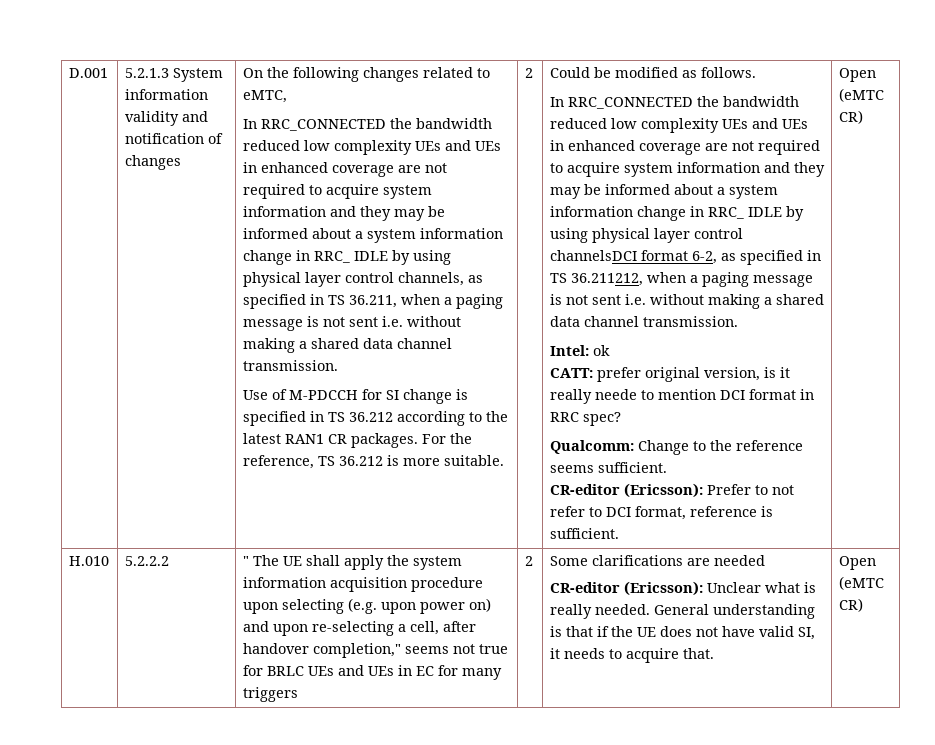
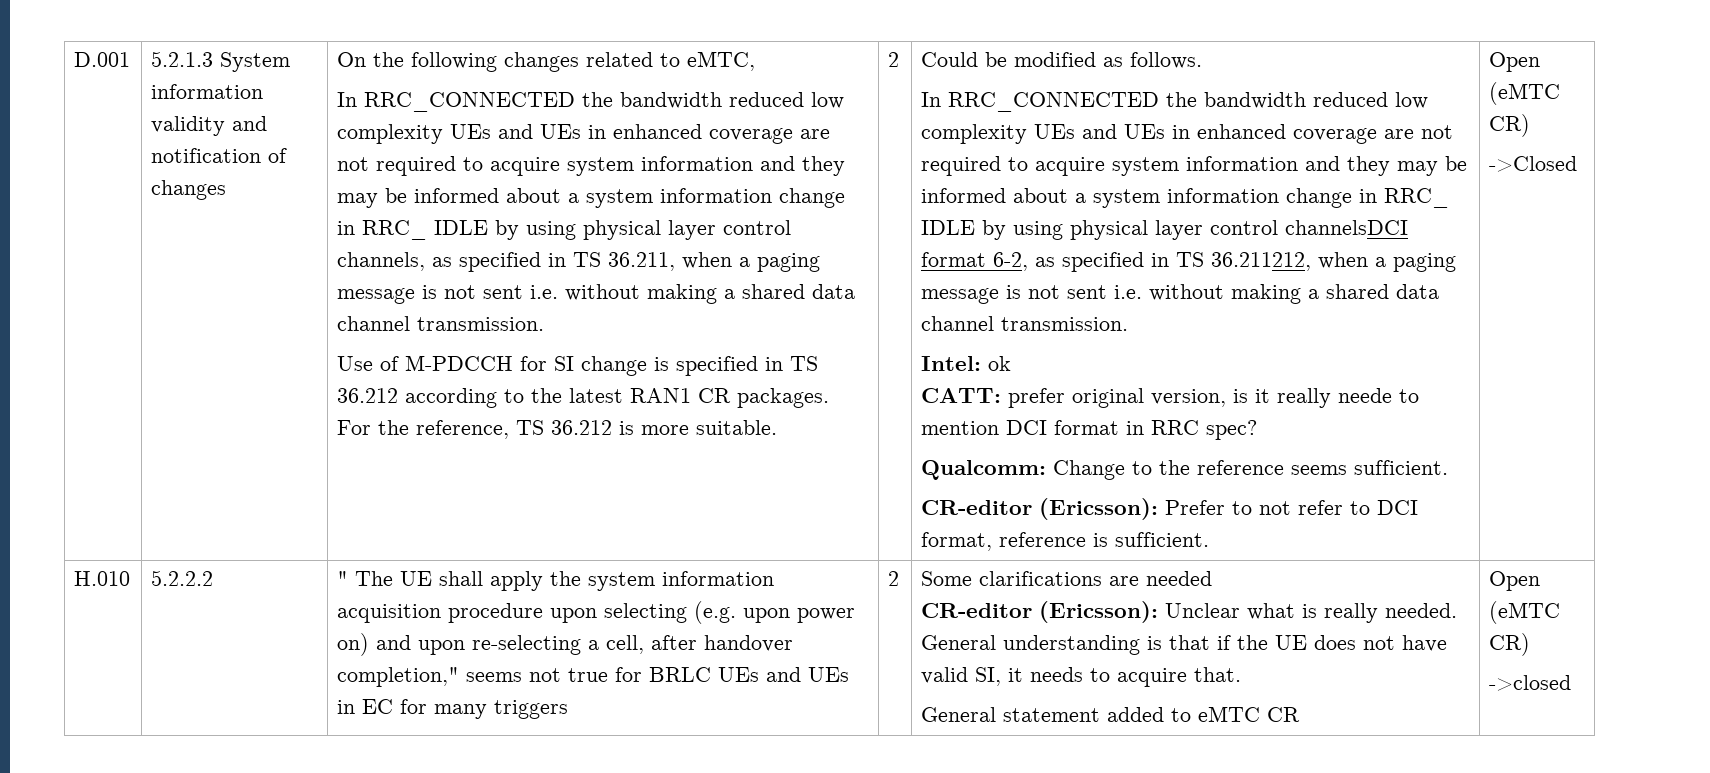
+ ->Closed
- General understanding is that if the UE does not have valid SI, it needs to acquire that. | Open (eMTC CR)
+ General understanding is that if the UE does not have valid SI, it needs to acquire that.
+ General statement added to eMTC CR | Open (eMTC CR)
+ ->closed

